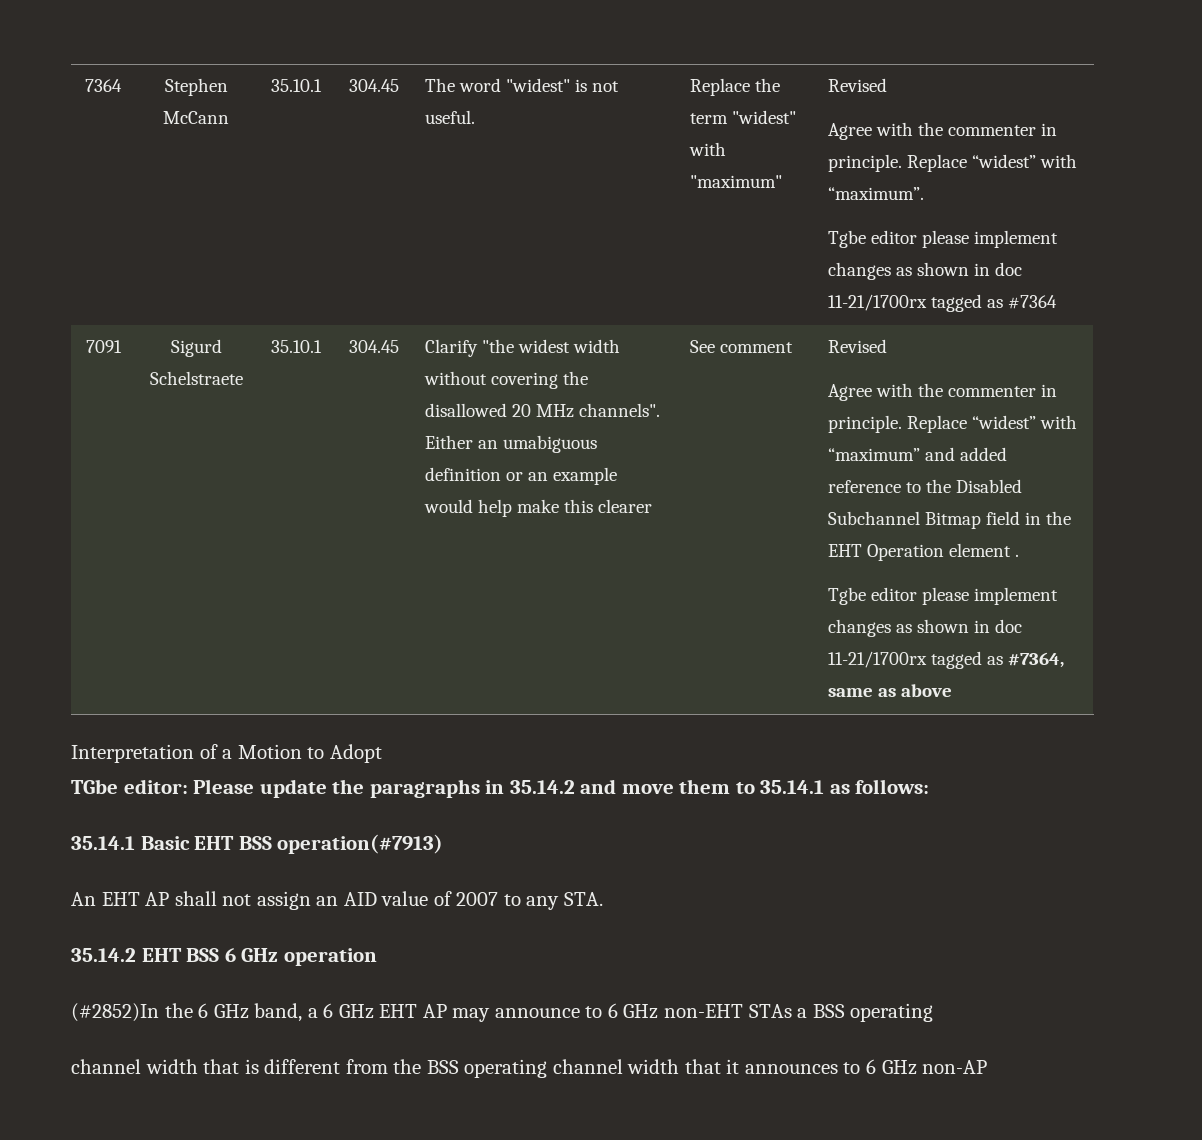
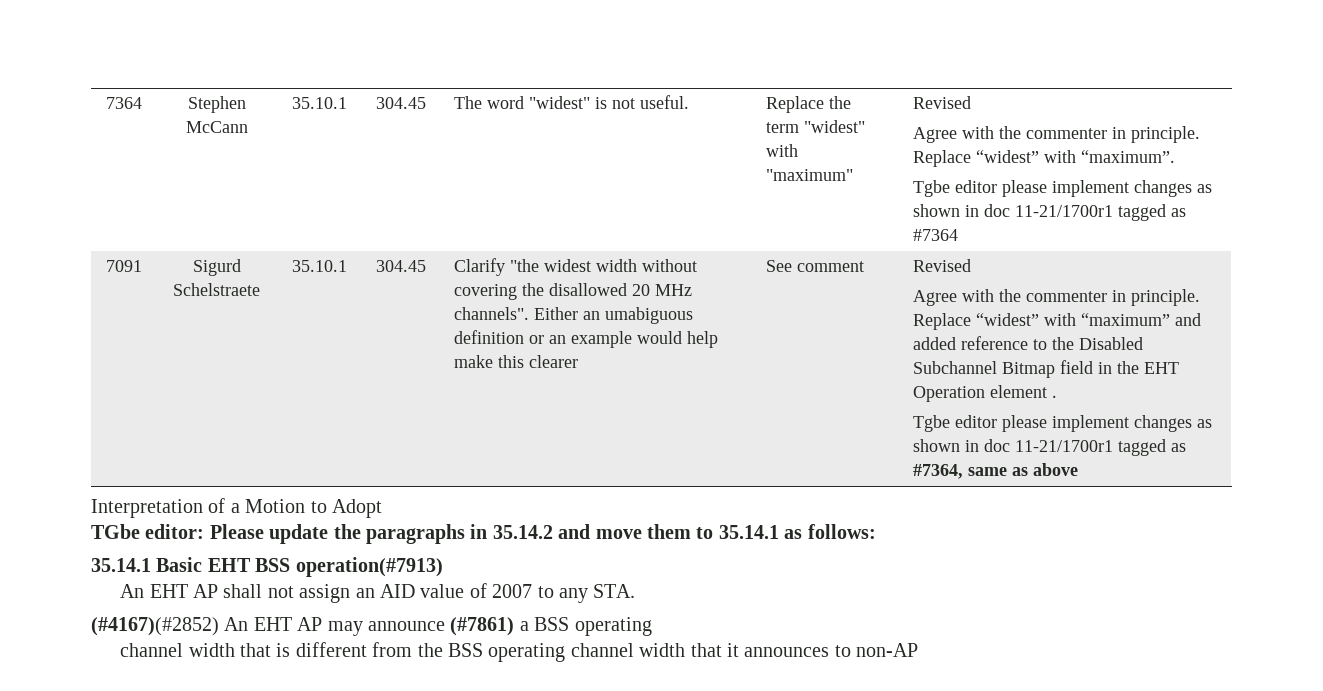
- Tgbe editor please implement changes as shown in doc 11-21/1700rx tagged as #7364
+ Tgbe editor please implement changes as shown in doc 11-21/1700r1 tagged as #7364
- Tgbe editor please implement changes as shown in doc 11-21/1700rx tagged as #7364, same as above
+ Tgbe editor please implement changes as shown in doc 11-21/1700r1 tagged as #7364, same as above
- 35.14.2 EHT BSS 6 GHz operation
- (#2852)In the 6 GHz band, a 6 GHz EHT AP may announce to 6 GHz non-EHT STAs a BSS operating
+ (#4167)(#2852) An EHT AP may announce (#7861) a BSS operating
- channel width that is different from the BSS operating channel width that it announces to 6 GHz non-AP
+ channel width that is different from the BSS operating channel width that it announces to non-AP

